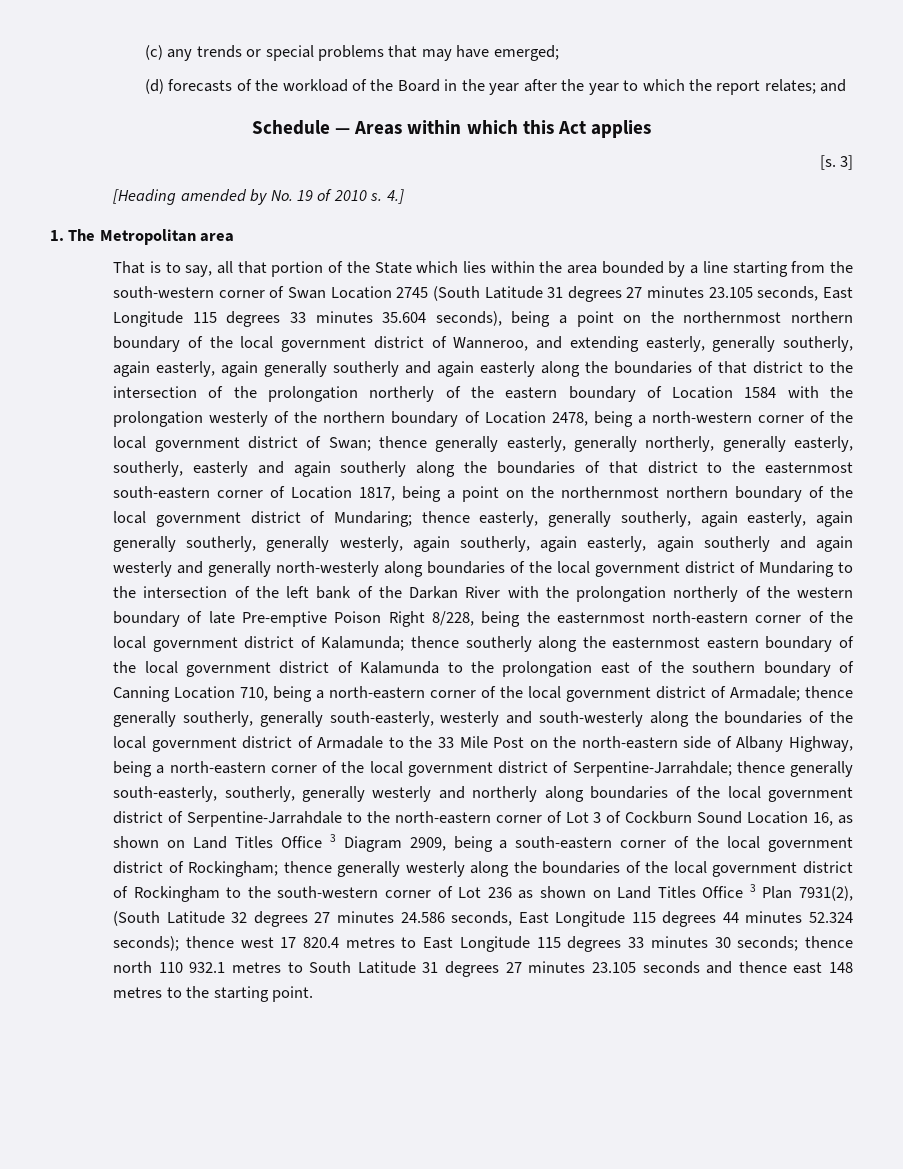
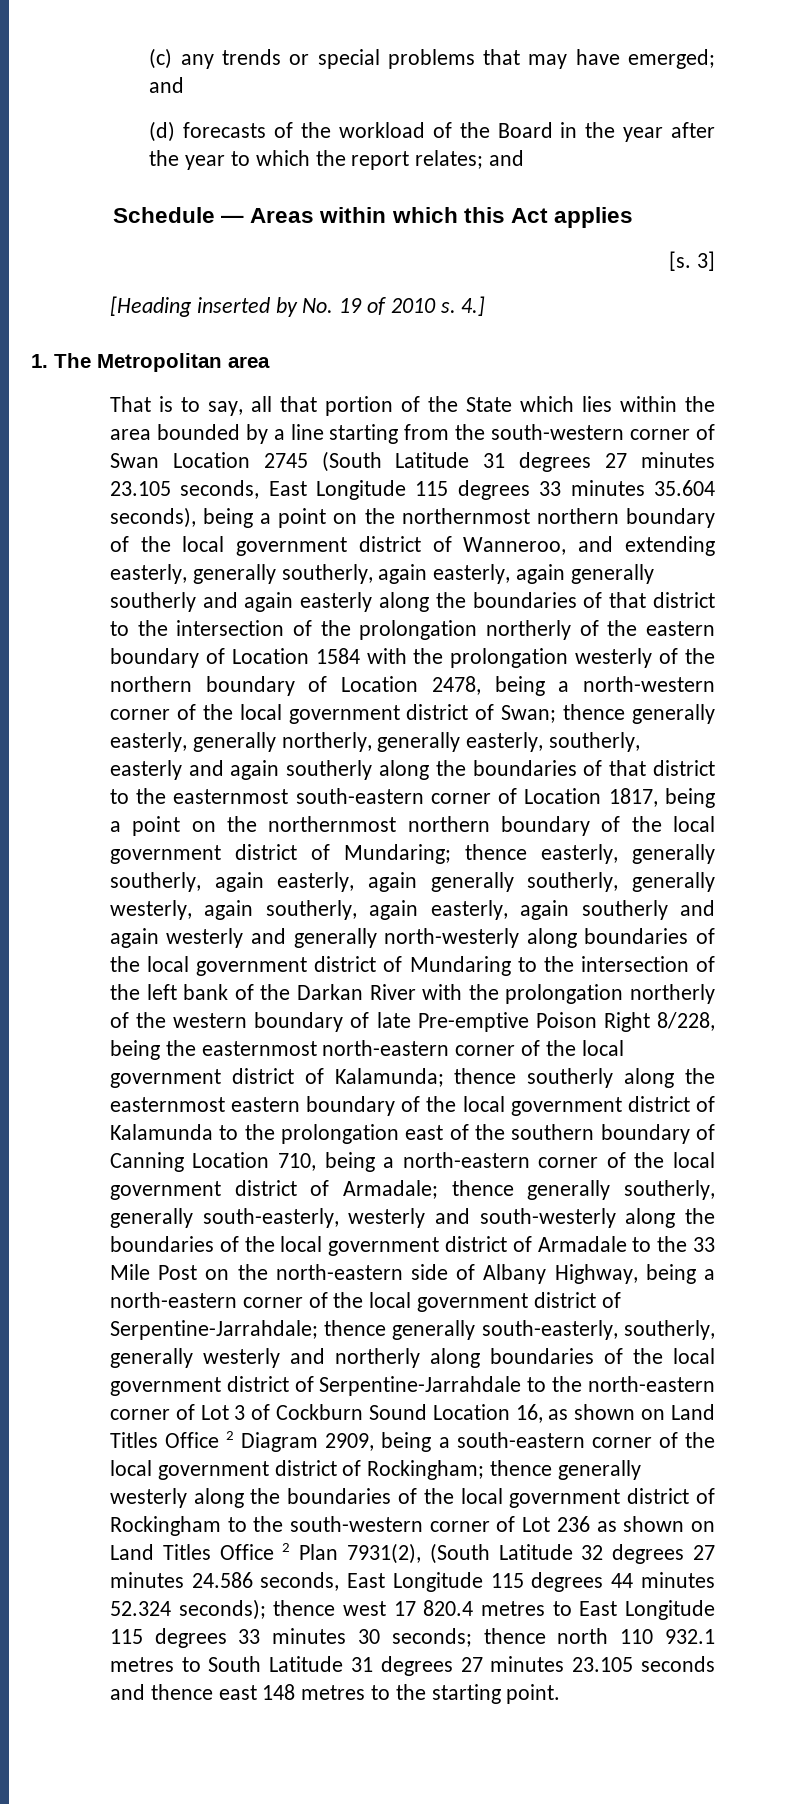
- (c) any trends or special problems that may have emerged;
+ (c) any trends or special problems that may have emerged; and
- [Heading amended by No. 19 of 2010 s.
+ [Heading inserted by No. 19 of 2010 s.
- thence generally south-easterly, southerly, generally westerly and northerly along boundaries of the local government district of Serpentine-Jarrahdale to the north-eastern corner of Lot 3 of Cockburn Sound Location 16, as shown on Land Titles Office 3 Diagram 2909, being a south-eastern corner of the local government district of Rockingham;
+ thence generally south-easterly, southerly, generally westerly and northerly along boundaries of the local government district of Serpentine-Jarrahdale to the north-eastern corner of Lot 3 of Cockburn Sound Location 16, as shown on Land Titles Office 2 Diagram 2909, being a south-eastern corner of the local government district of Rockingham;
- thence generally westerly along the boundaries of the local government district of Rockingham to the south-western corner of Lot 236 as shown on Land Titles Office 3 Plan 7931(2), (South Latitude 32 degrees 27 minutes 24.586 seconds, East Longitude 115 degrees 44 minutes 52.324 seconds);
+ thence generally westerly along the boundaries of the local government district of Rockingham to the south-western corner of Lot 236 as shown on Land Titles Office 2 Plan 7931(2), (South Latitude 32 degrees 27 minutes 24.586 seconds, East Longitude 115 degrees 44 minutes 52.324 seconds);

